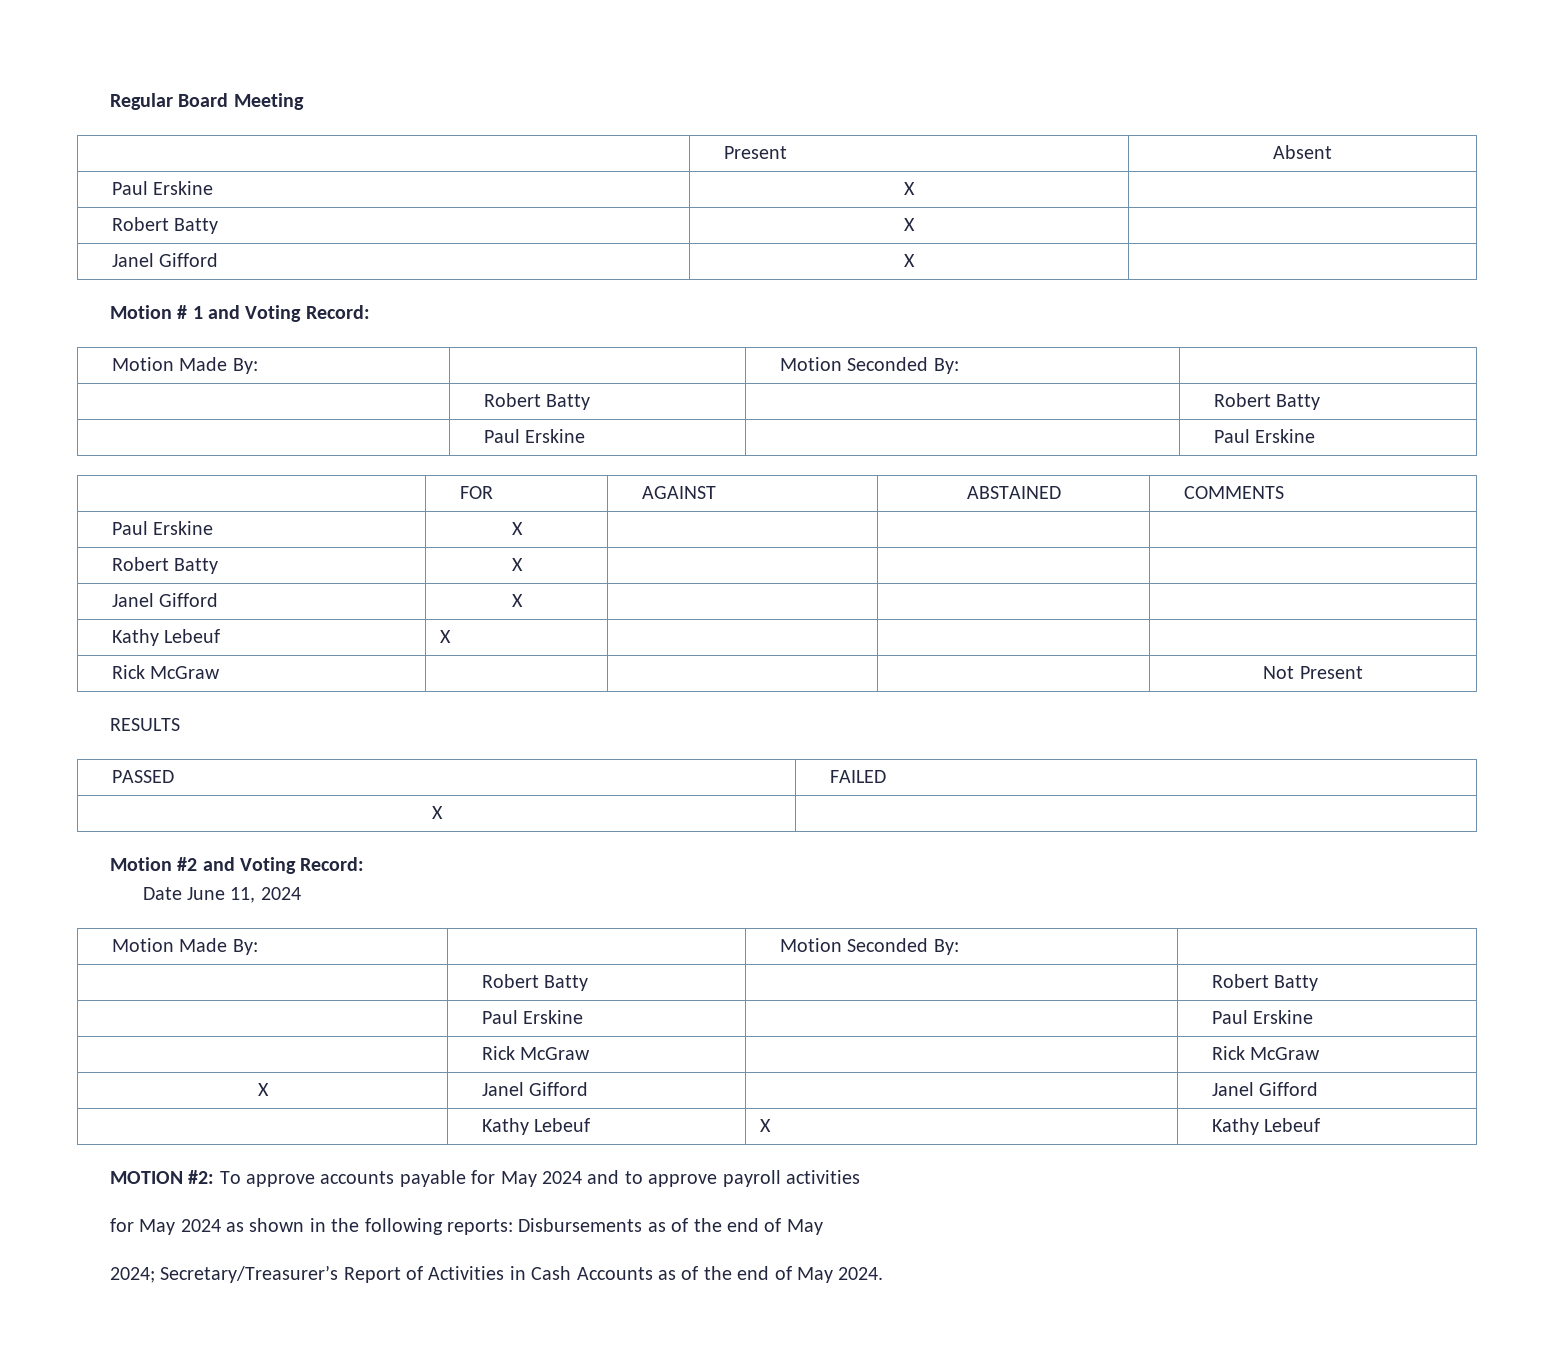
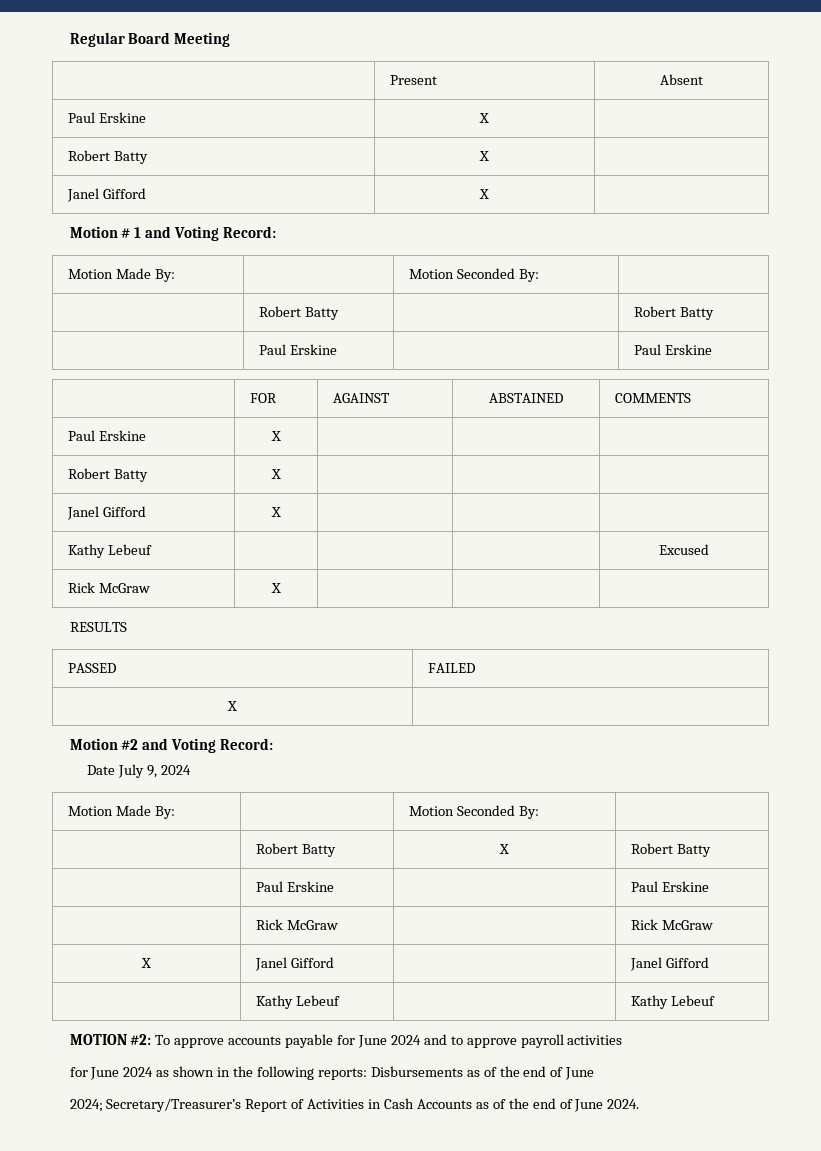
- Kathy Lebeuf | X | | |
- Rick McGraw | | | | Not Present
+ Kathy Lebeuf | | | | Excused
+ Rick McGraw | X | | |
- Date June 11, 2024
+ Date July 9, 2024
  Motion Made By: | | Motion Seconded By: |
- | Robert Batty | | Robert Batty
+ | Robert Batty | X | Robert Batty
- | Kathy Lebeuf | X | Kathy Lebeuf
+ | Kathy Lebeuf | | Kathy Lebeuf
- MOTION #2: To approve accounts payable for May 2024 and to approve payroll activities
+ MOTION #2: To approve accounts payable for June 2024 and to approve payroll activities
- for May 2024 as shown in the following reports: Disbursements as of the end of May
+ for June 2024 as shown in the following reports: Disbursements as of the end of June
- 2024; Secretary/Treasurer’s Report of Activities in Cash Accounts as of the end of May 2024.
+ 2024; Secretary/Treasurer’s Report of Activities in Cash Accounts as of the end of June 2024.

